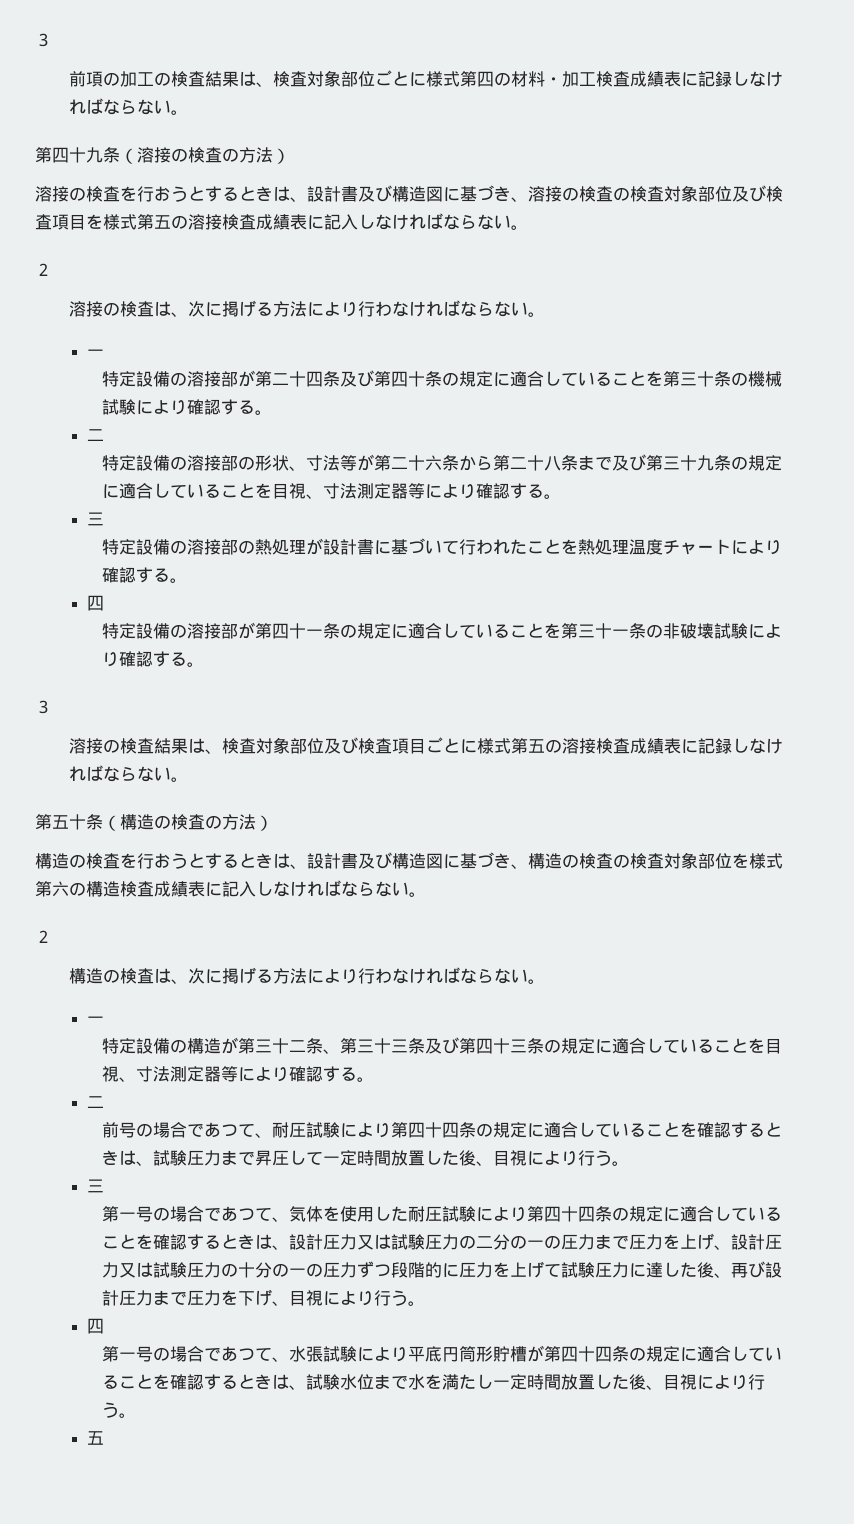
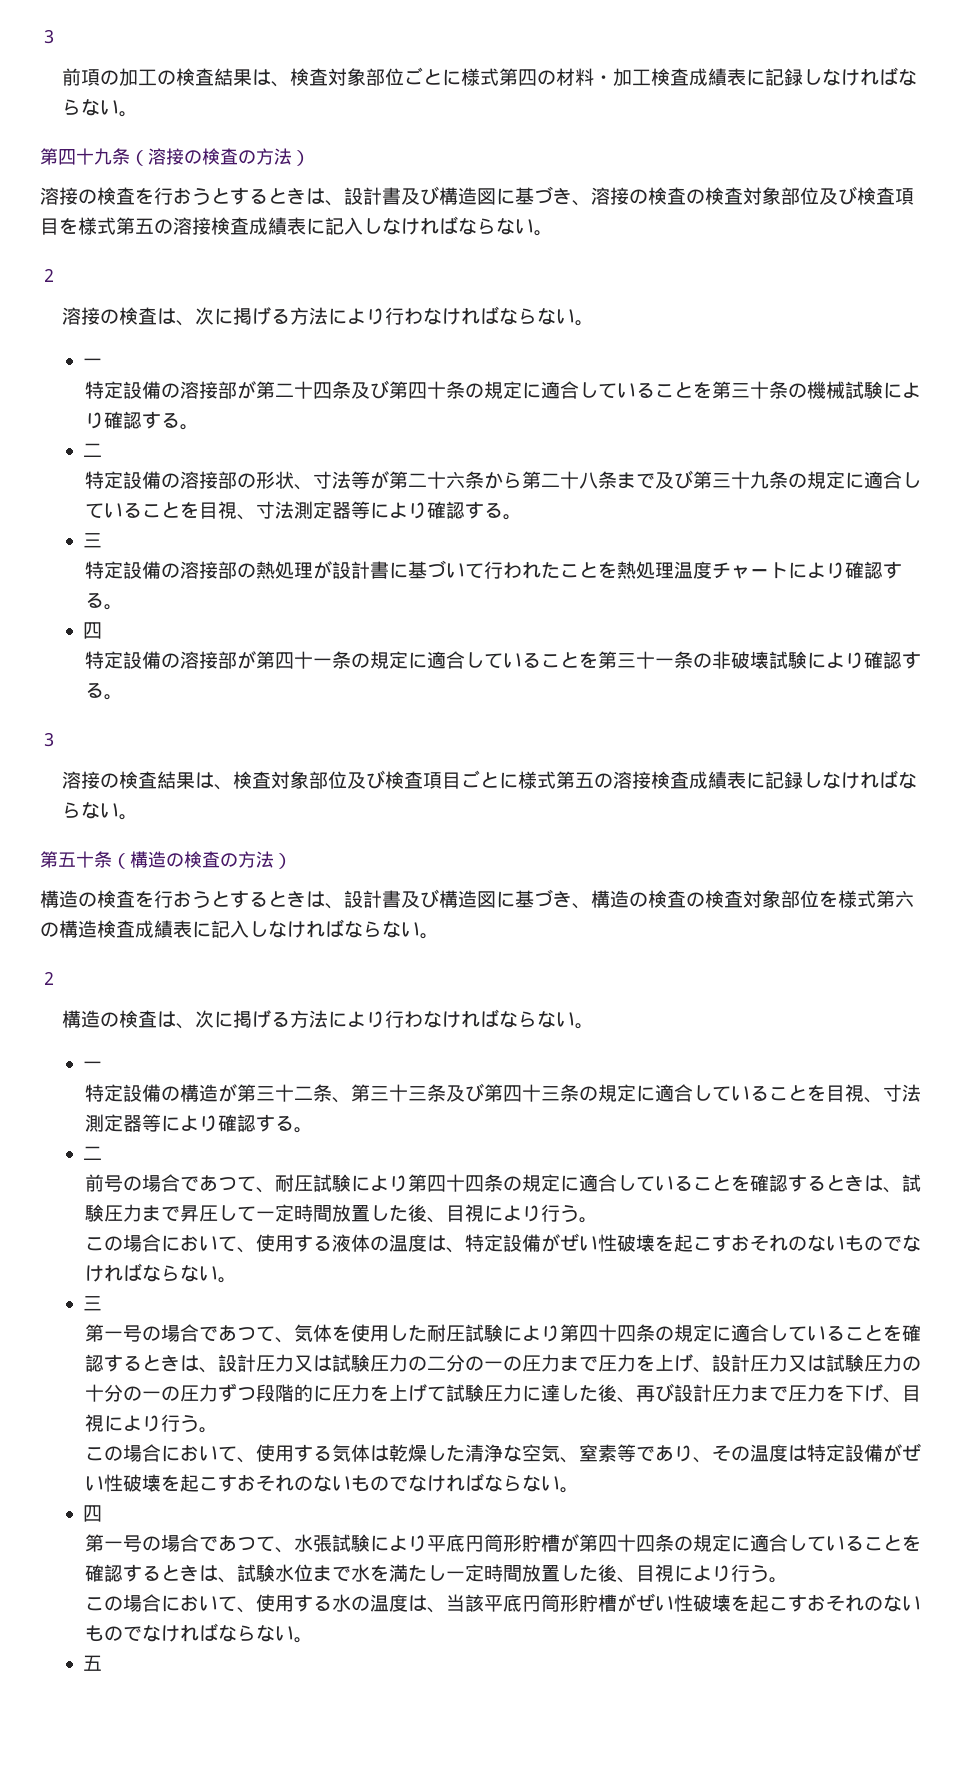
+ この場合において、使用する液体の温度は、特定設備がぜい性破壊を起こすおそれのないものでなければならない。
+ この場合において、使用する気体は乾燥した清浄な空気、窒素等であり、その温度は特定設備がぜい性破壊を起こすおそれのないものでなければならない。
+ この場合において、使用する水の温度は、当該平底円筒形貯槽がぜい性破壊を起こすおそれのないものでなければならない。

